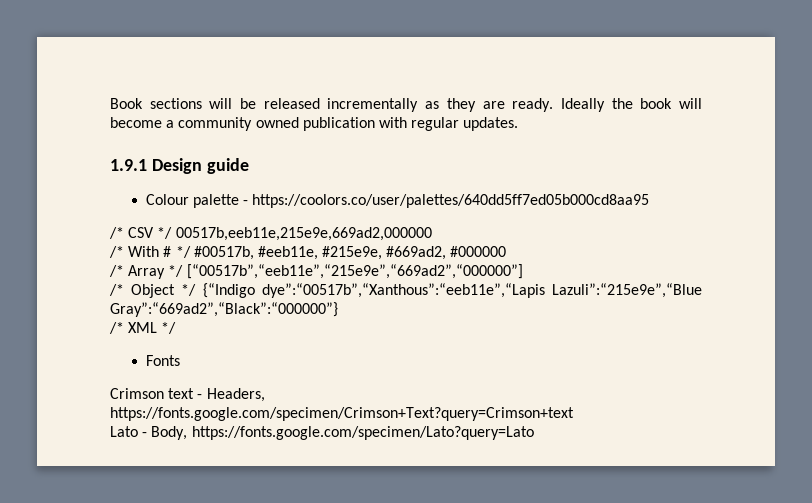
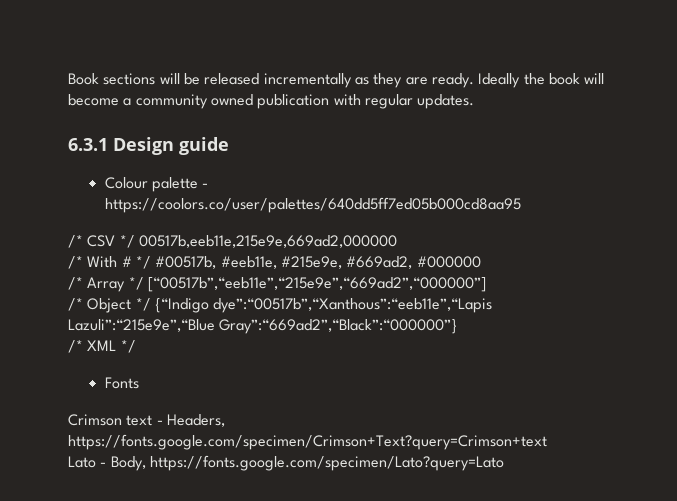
- 1.9.1 Design guide
+ 6.3.1 Design guide

